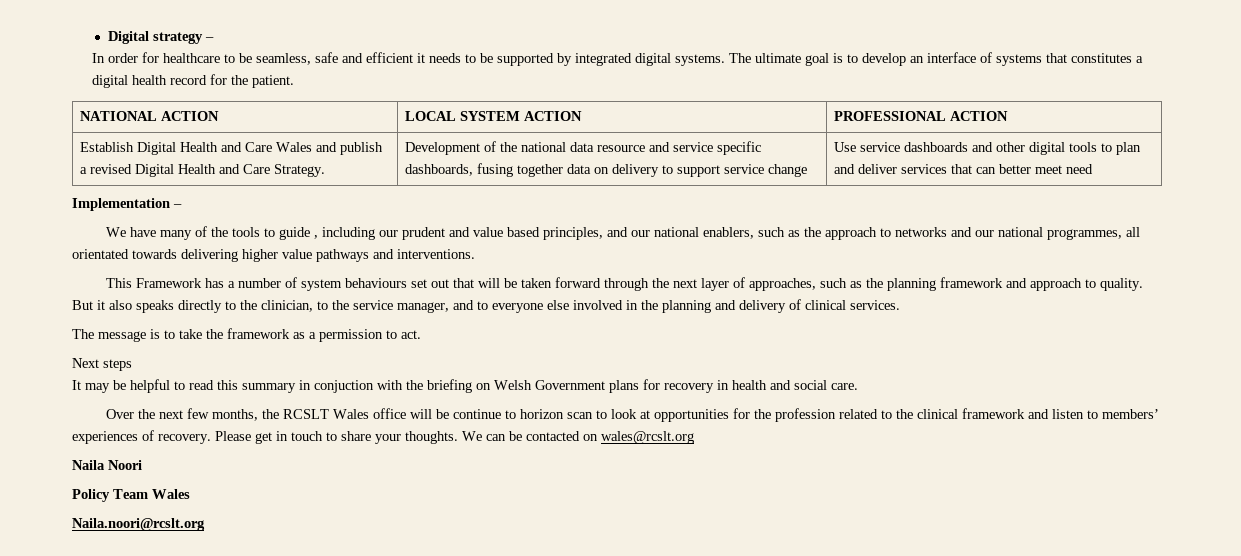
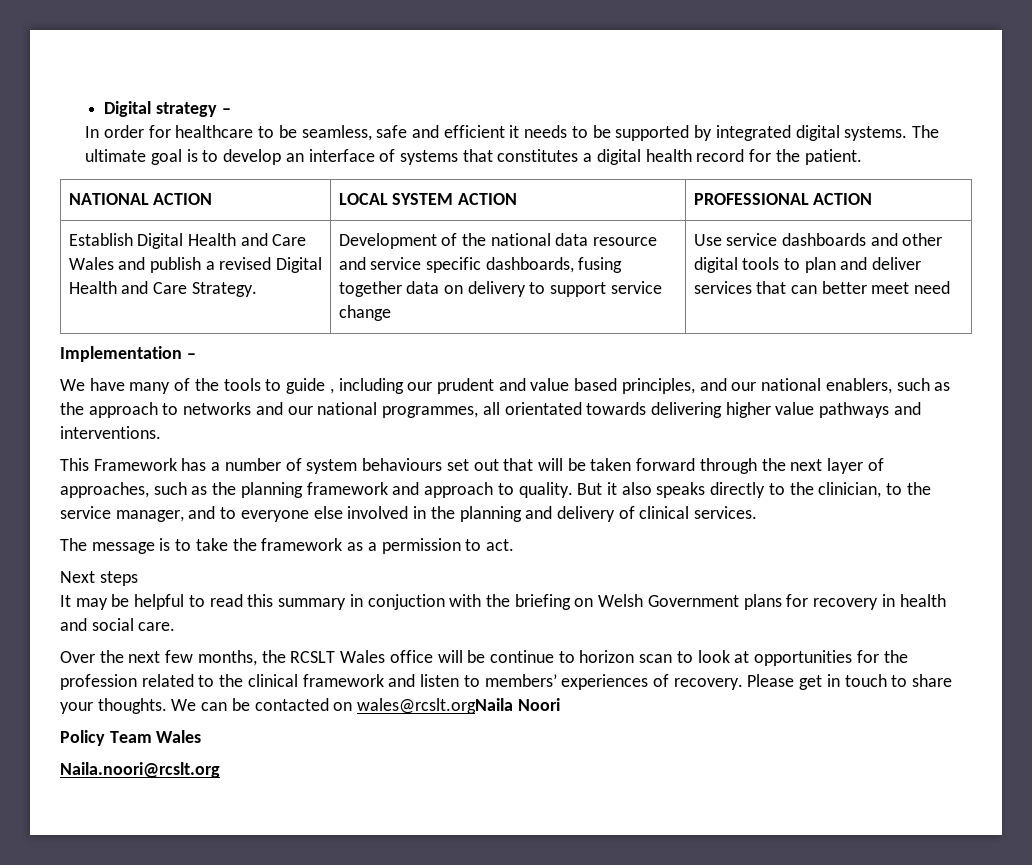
- We can be contacted on wales@rcslt.org
- Naila Noori
+ We can be contacted on wales@rcslt.orgNaila Noori

